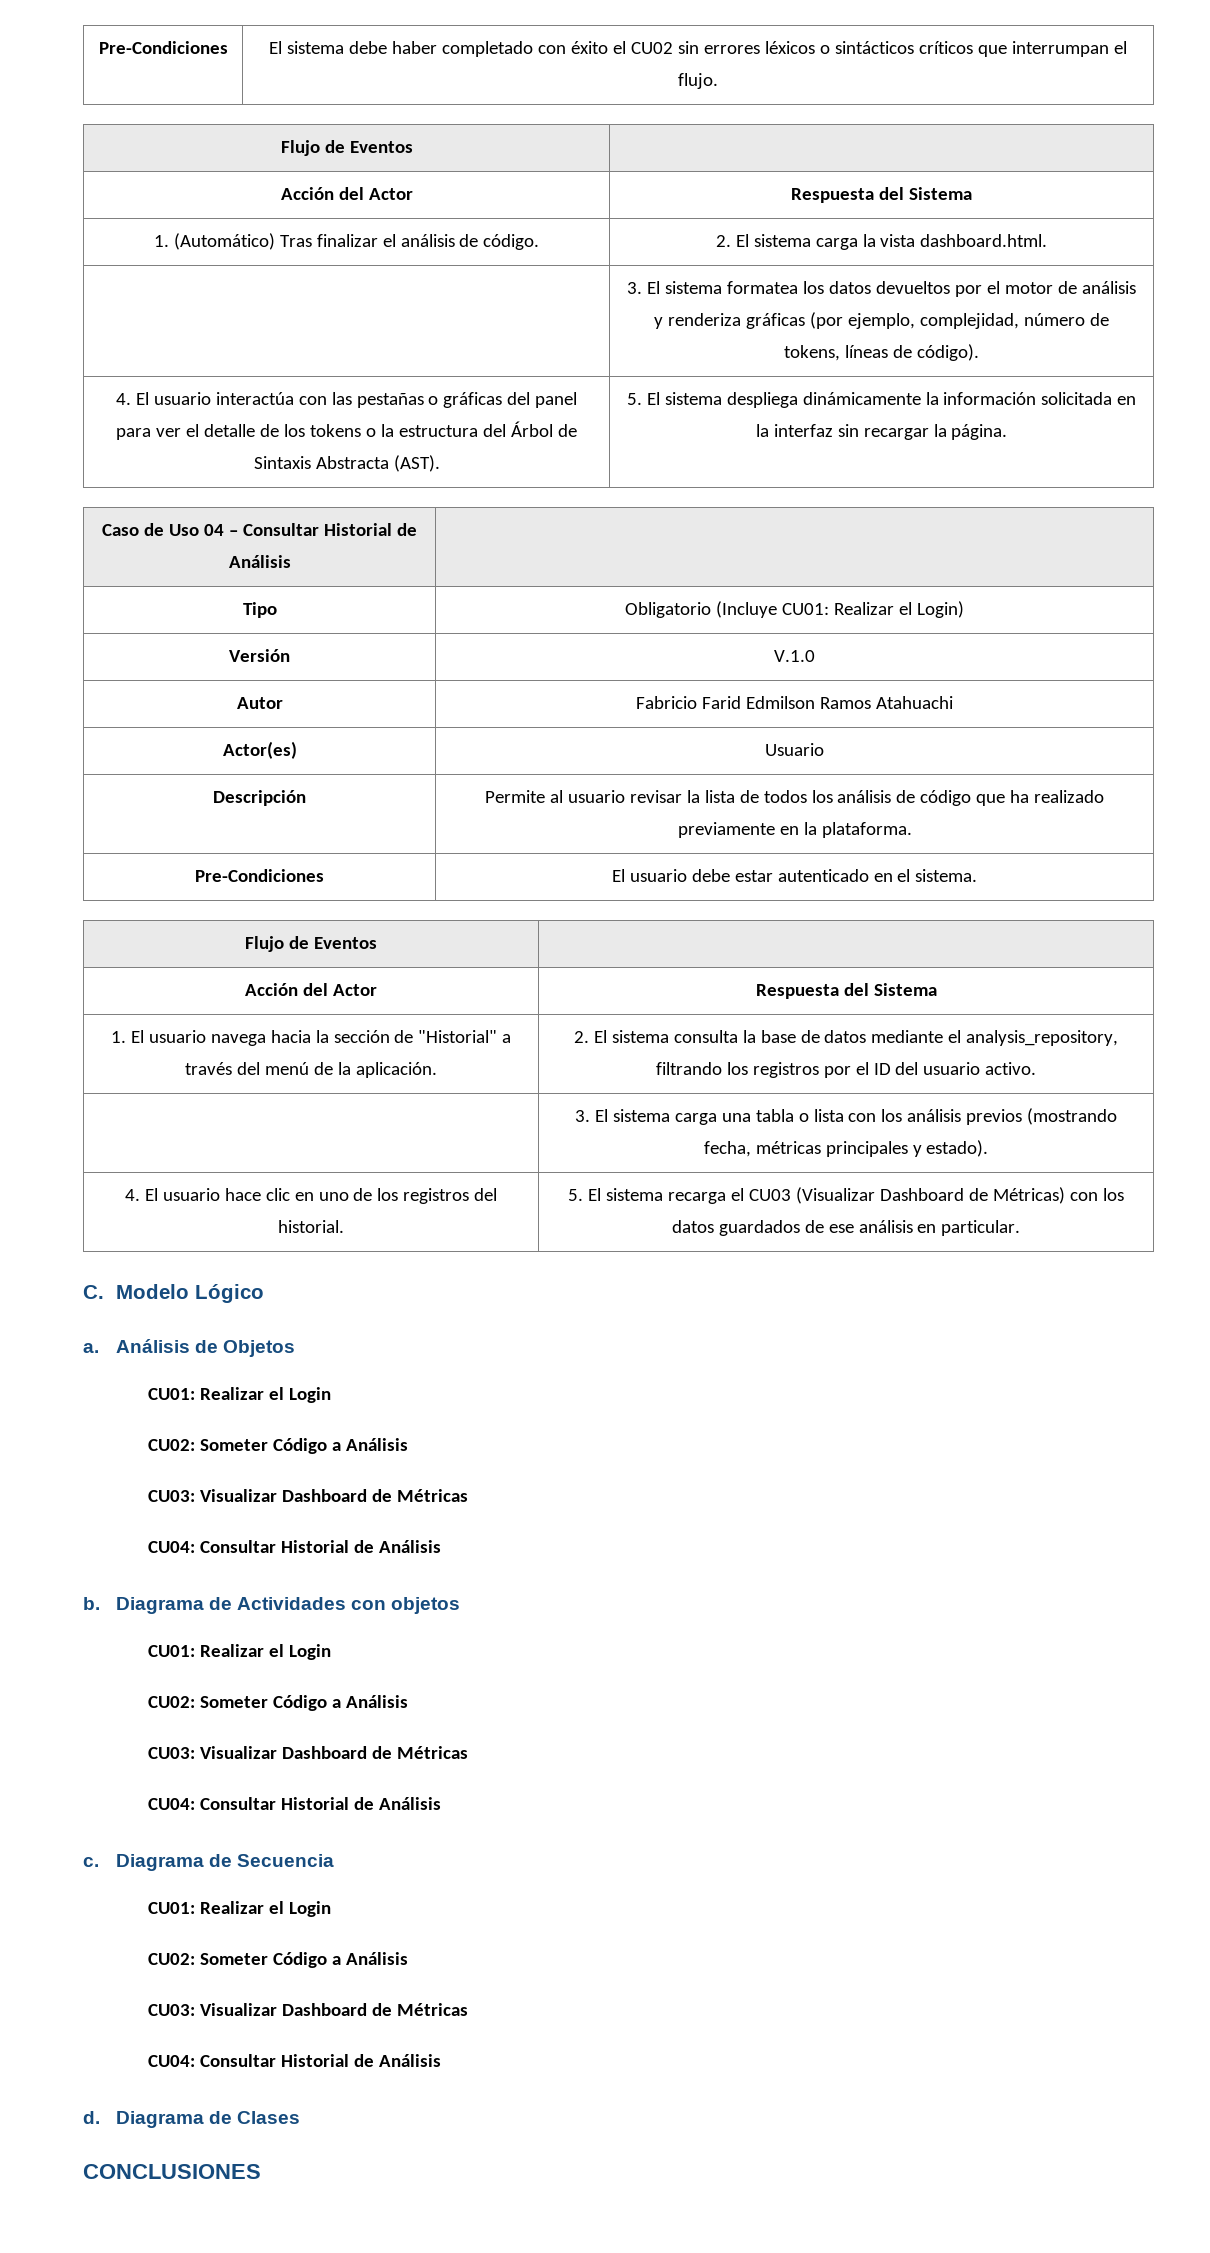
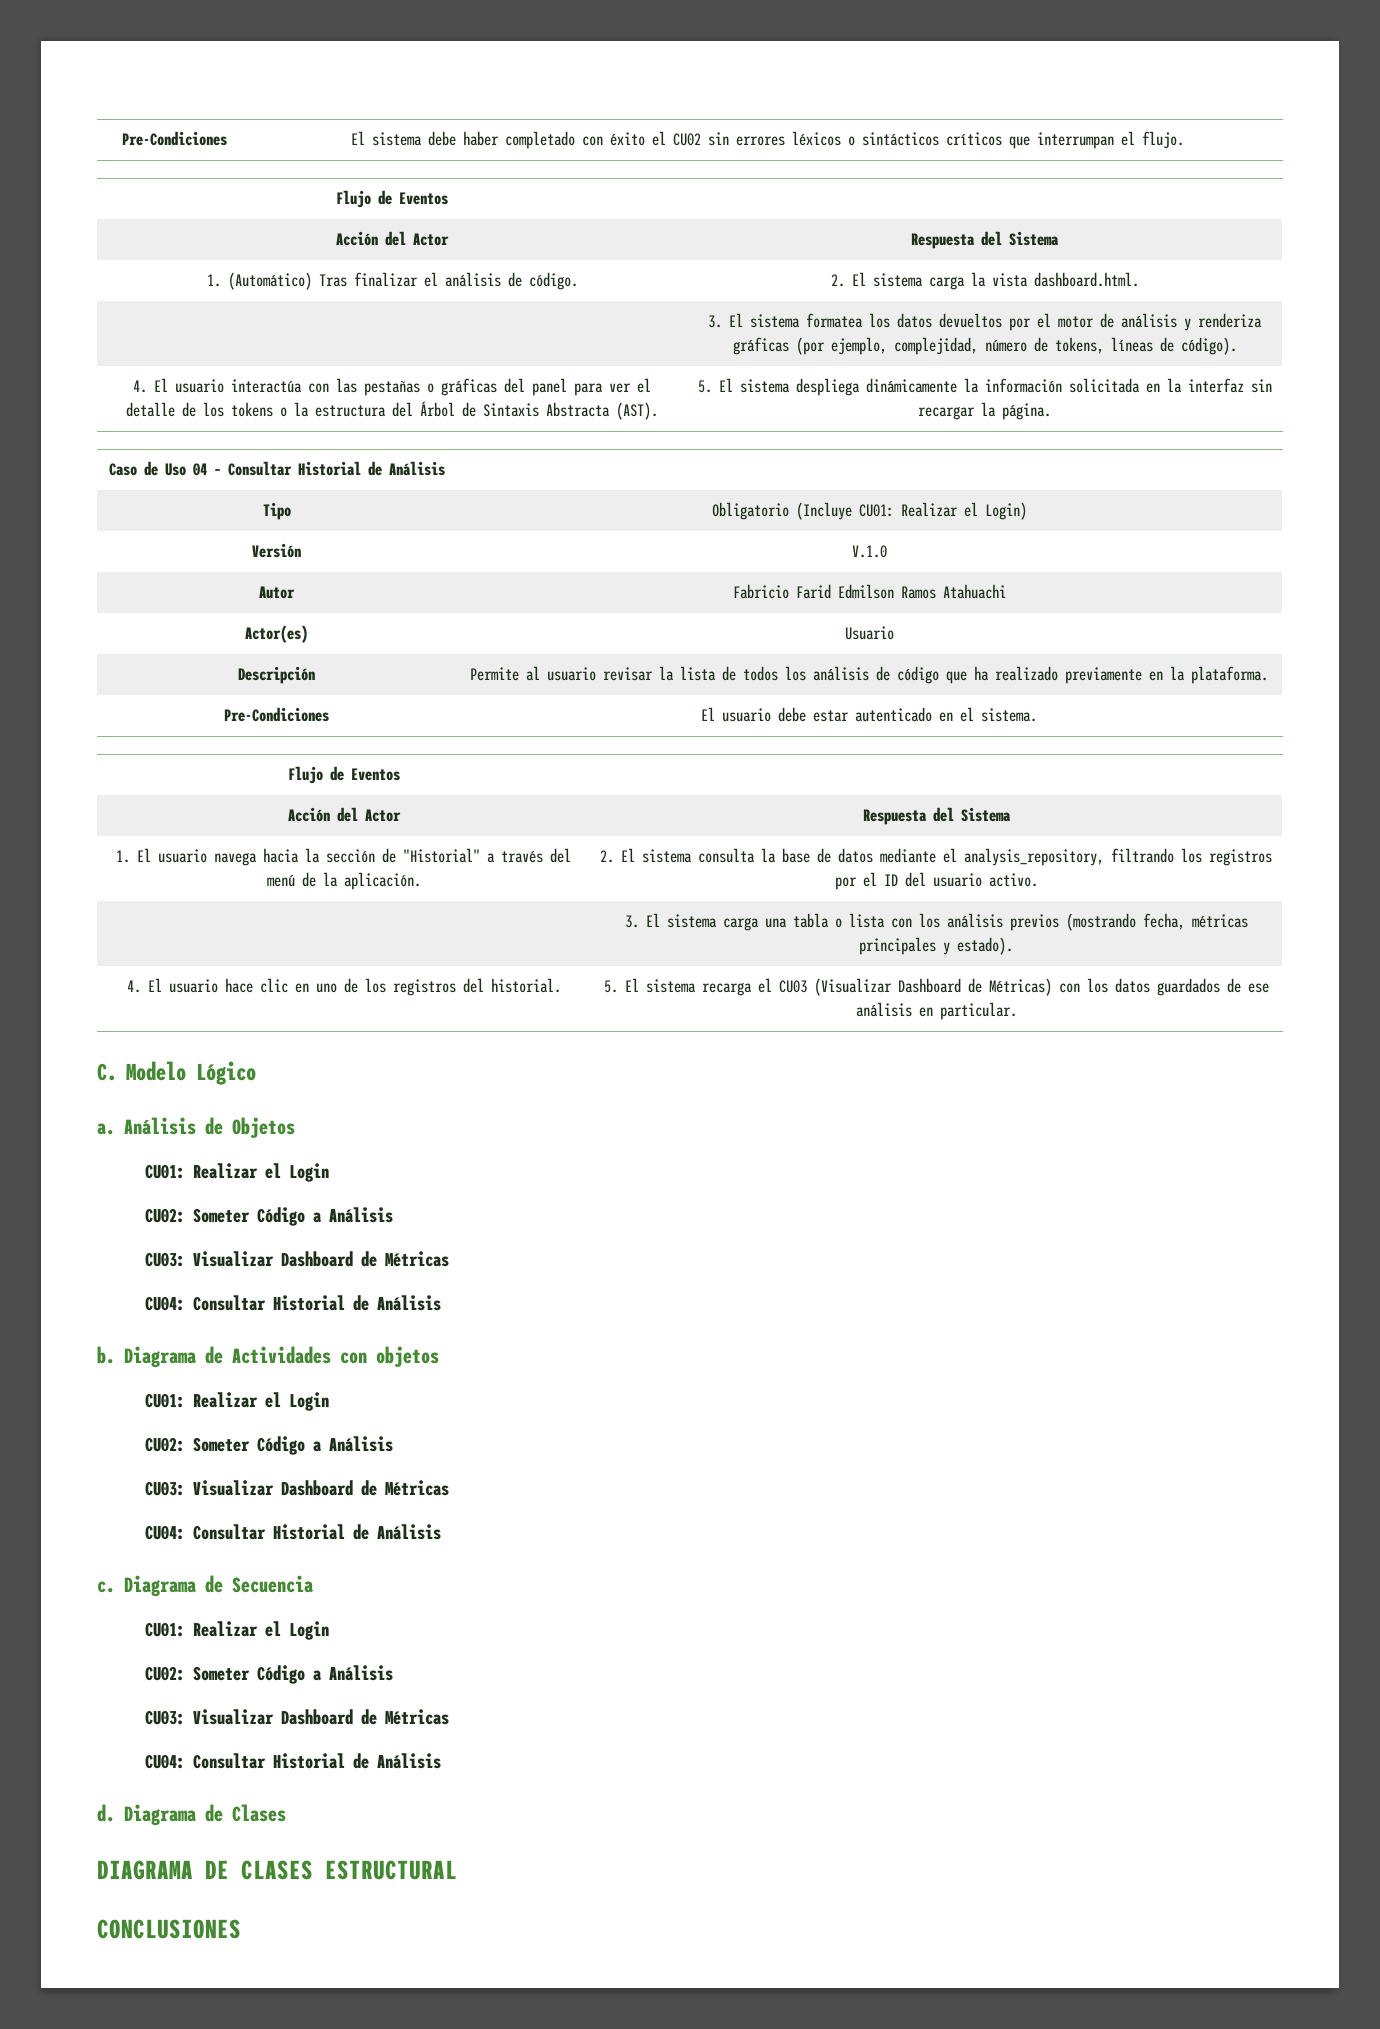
+ DIAGRAMA DE CLASES ESTRUCTURAL

